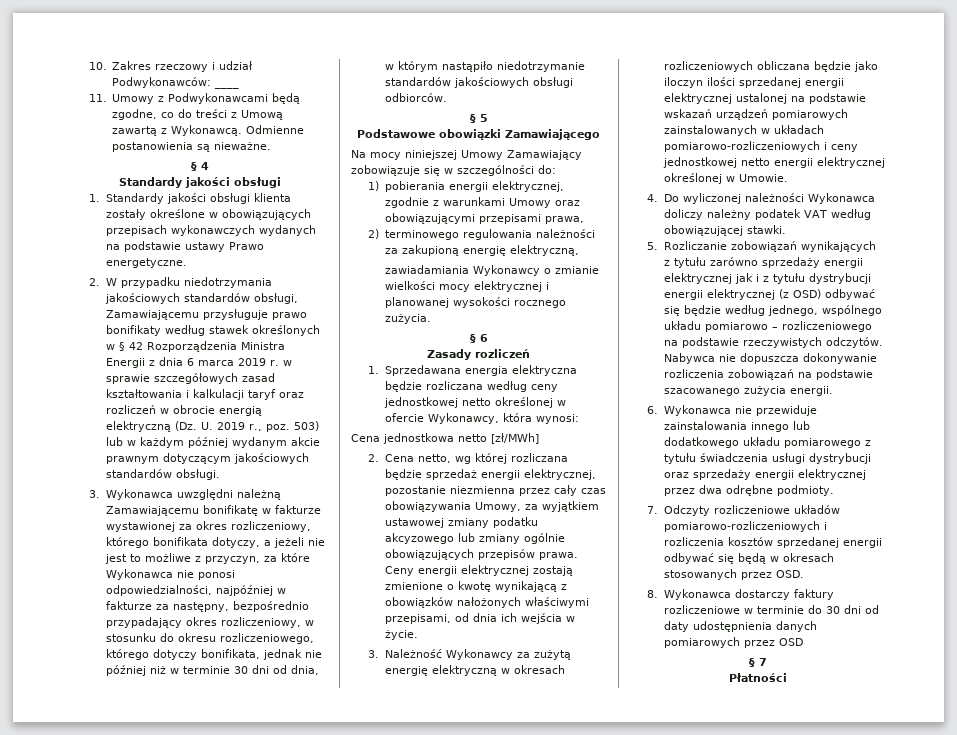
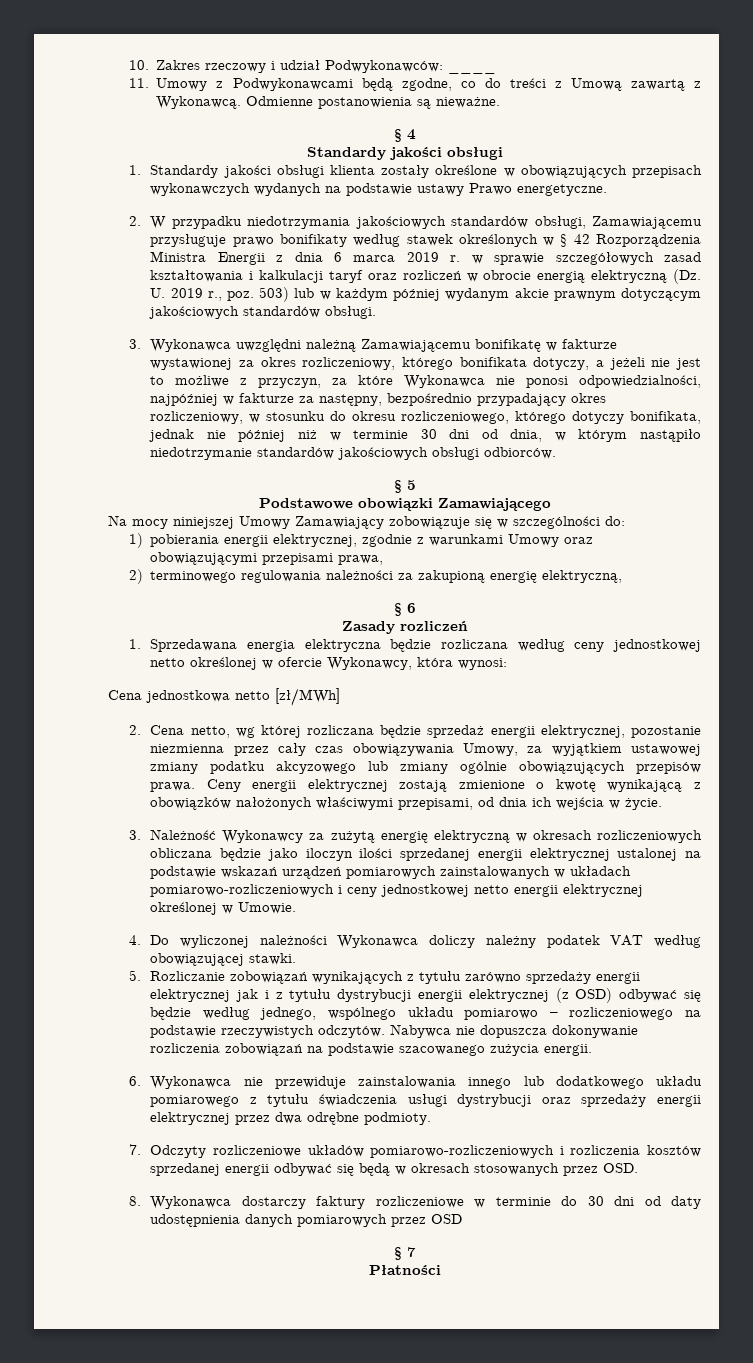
- zawiadamiania Wykonawcy o zmianie wielkości mocy elektrycznej i planowanej wysokości rocznego zużycia.

